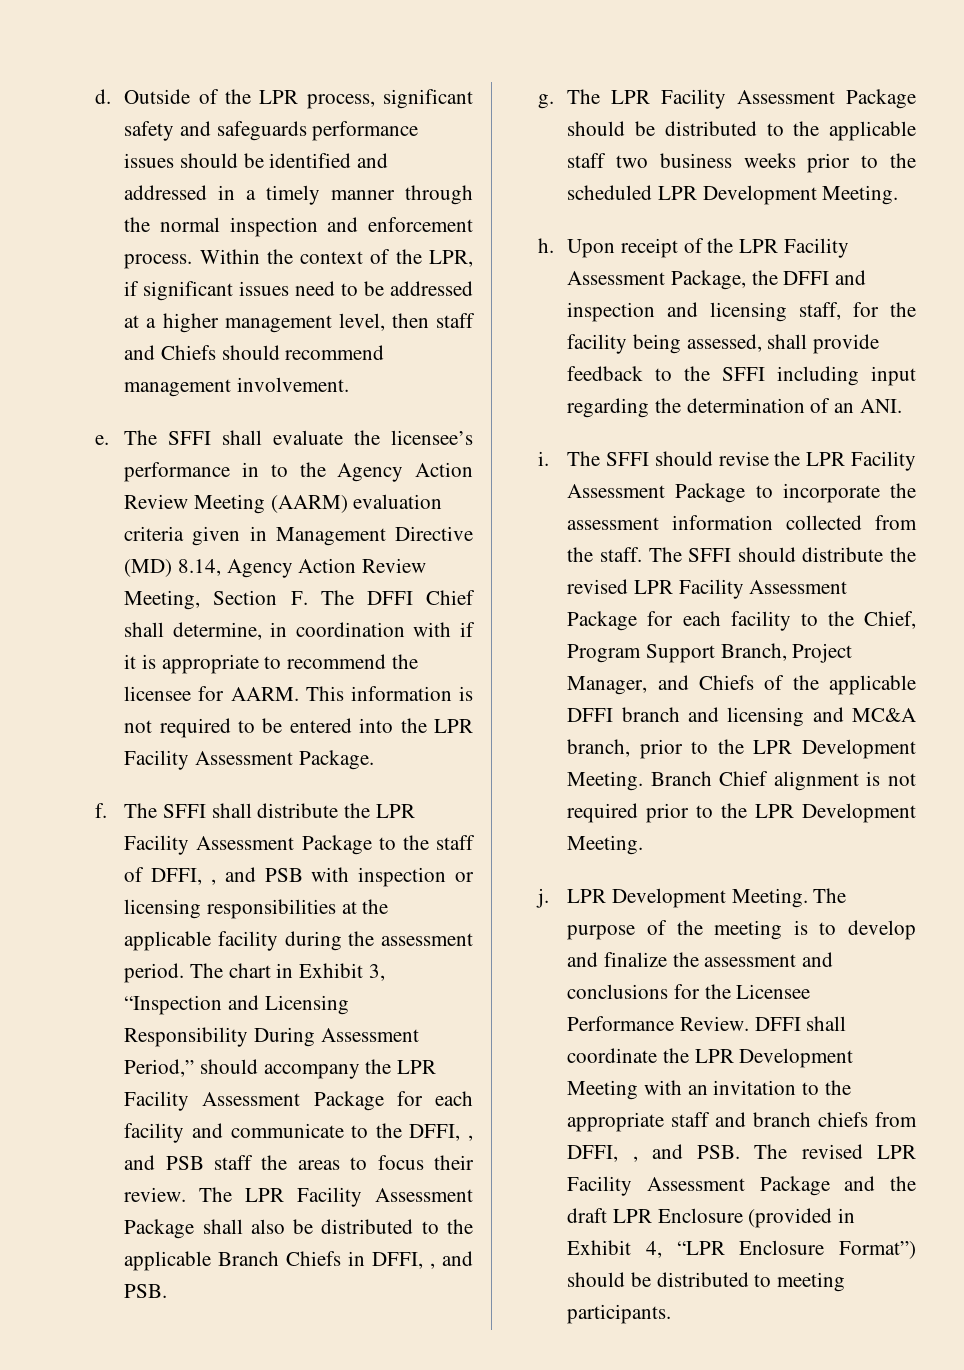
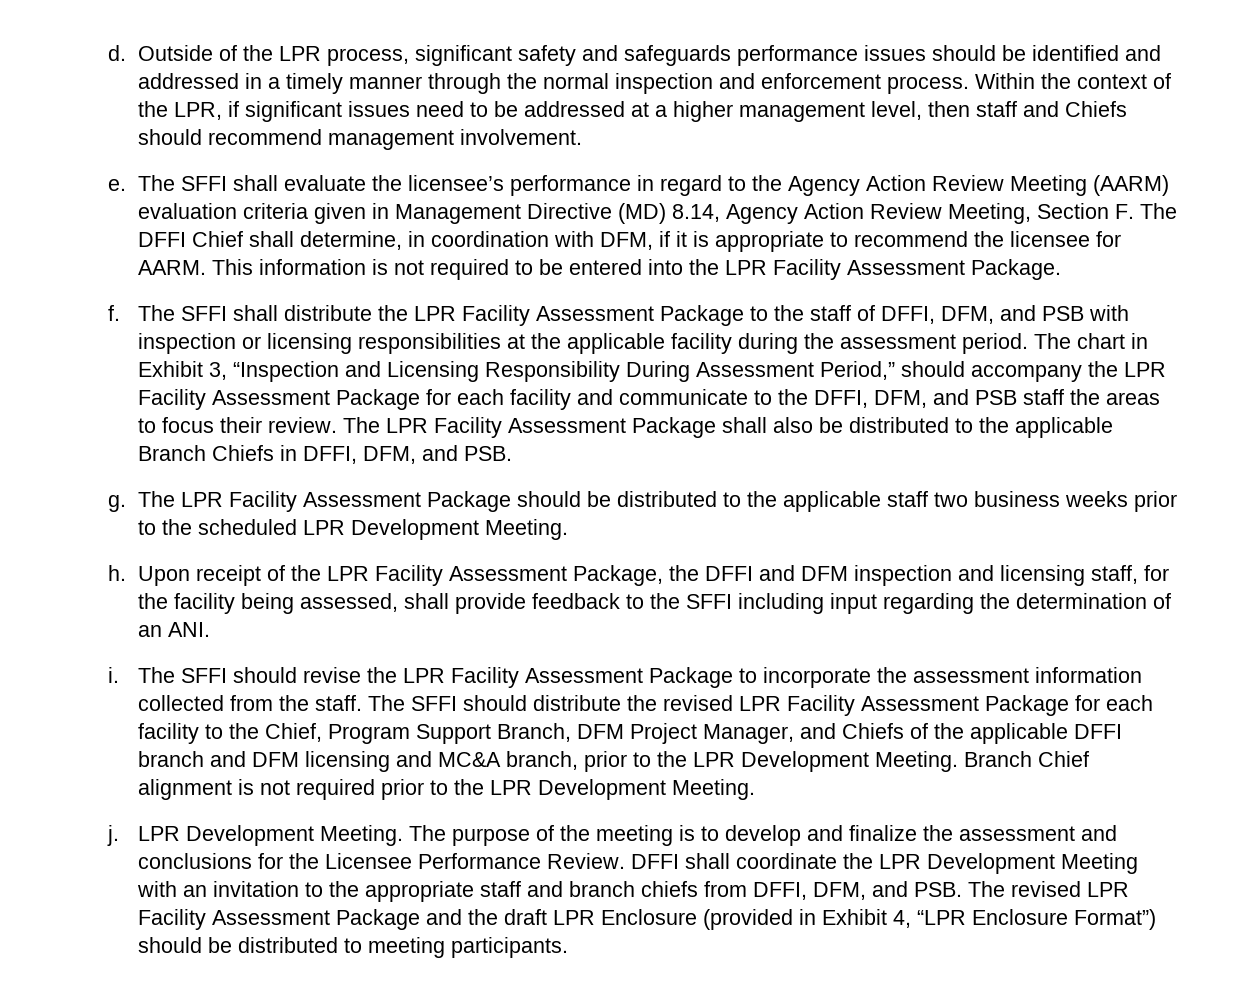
- The SFFI shall evaluate the licensee’s performance in to the Agency Action Review Meeting (AARM) evaluation criteria given in Management Directive (MD) 8.14, Agency Action Review Meeting, Section F. The DFFI Chief shall determine, in coordination with if it is appropriate to recommend the licensee for AARM.
+ The SFFI shall evaluate the licensee’s performance in regard to the Agency Action Review Meeting (AARM) evaluation criteria given in Management Directive (MD) 8.14, Agency Action Review Meeting, Section F. The DFFI Chief shall determine, in coordination with DFM, if it is appropriate to recommend the licensee for AARM.
- The SFFI shall distribute the LPR Facility Assessment Package to the staff of DFFI, , and PSB with inspection or licensing responsibilities at the applicable facility during the assessment period.
+ The SFFI shall distribute the LPR Facility Assessment Package to the staff of DFFI, DFM, and PSB with inspection or licensing responsibilities at the applicable facility during the assessment period.
- The chart in Exhibit 3, “Inspection and Licensing Responsibility During Assessment Period,” should accompany the LPR Facility Assessment Package for each facility and communicate to the DFFI, , and PSB staff the areas to focus their review.
+ The chart in Exhibit 3, “Inspection and Licensing Responsibility During Assessment Period,” should accompany the LPR Facility Assessment Package for each facility and communicate to the DFFI, DFM, and PSB staff the areas to focus their review.
- The LPR Facility Assessment Package shall also be distributed to the applicable Branch Chiefs in DFFI, , and PSB.
+ The LPR Facility Assessment Package shall also be distributed to the applicable Branch Chiefs in DFFI, DFM, and PSB.
- Upon receipt of the LPR Facility Assessment Package, the DFFI and inspection and licensing staff, for the facility being assessed, shall provide feedback to the SFFI including input regarding the determination of an ANI.
+ Upon receipt of the LPR Facility Assessment Package, the DFFI and DFM inspection and licensing staff, for the facility being assessed, shall provide feedback to the SFFI including input regarding the determination of an ANI.
- The SFFI should distribute the revised LPR Facility Assessment Package for each facility to the Chief, Program Support Branch, Project Manager, and Chiefs of the applicable DFFI branch and licensing and MC&A branch, prior to the LPR Development Meeting.
+ The SFFI should distribute the revised LPR Facility Assessment Package for each facility to the Chief, Program Support Branch, DFM Project Manager, and Chiefs of the applicable DFFI branch and DFM licensing and MC&A branch, prior to the LPR Development Meeting.
- DFFI shall coordinate the LPR Development Meeting with an invitation to the appropriate staff and branch chiefs from DFFI, , and PSB. The revised LPR Facility Assessment Package and the draft LPR Enclosure (provided in Exhibit 4, “LPR Enclosure Format”) should be distributed to meeting participants.
+ DFFI shall coordinate the LPR Development Meeting with an invitation to the appropriate staff and branch chiefs from DFFI, DFM, and PSB. The revised LPR Facility Assessment Package and the draft LPR Enclosure (provided in Exhibit 4, “LPR Enclosure Format”) should be distributed to meeting participants.

